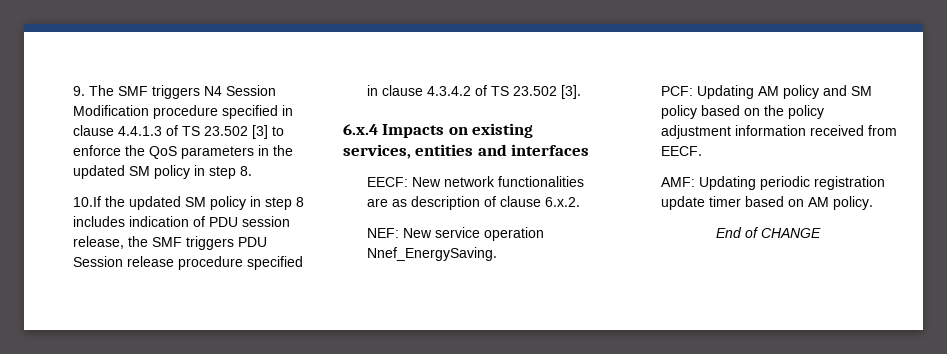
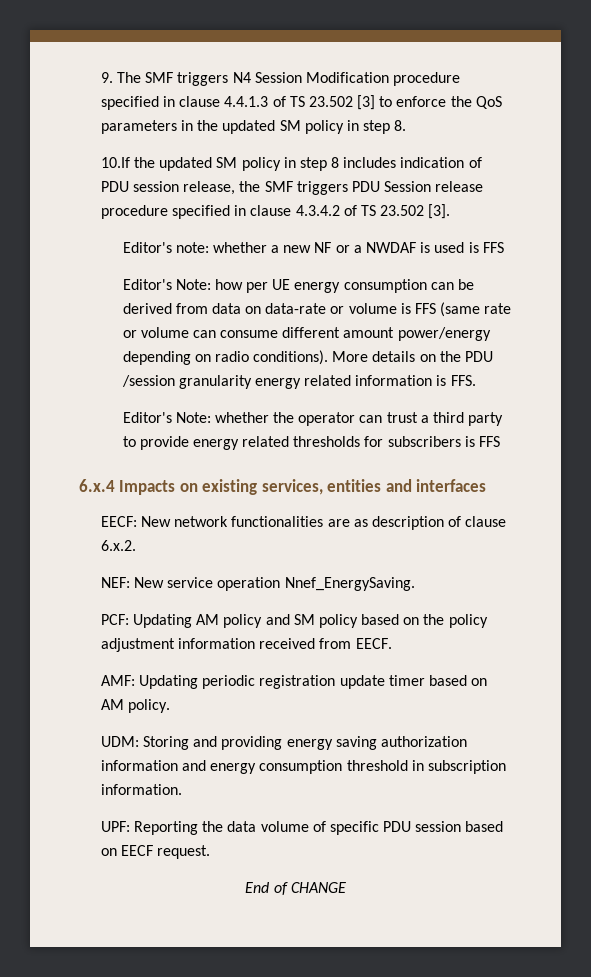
+ Editor's note: whether a new NF or a NWDAF is used is FFS
+ Editor's Note: how per UE energy consumption can be derived from data on data-rate or volume is FFS (same rate or volume can consume different amount power/energy depending on radio conditions). More details on the PDU /session granularity energy related information is FFS.
+ Editor's Note: whether the operator can trust a third party to provide energy related thresholds for subscribers is FFS
+ UDM: Storing and providing energy saving authorization information and energy consumption threshold in subscription information.
+ UPF: Reporting the data volume of specific PDU session based on EECF request.

